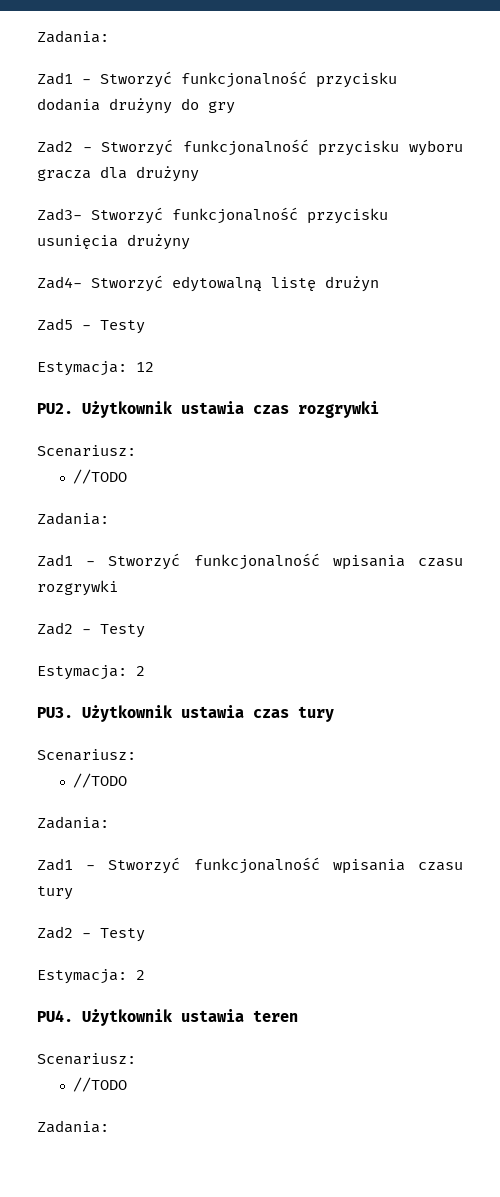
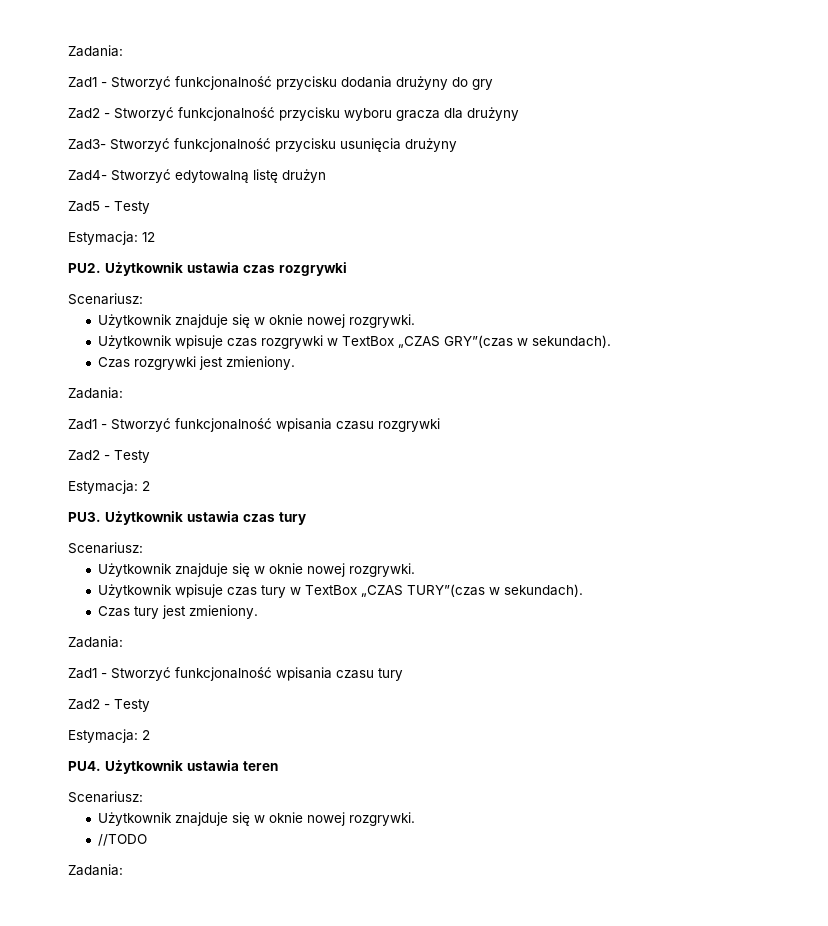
  PU2. Użytkownik ustawia czas rozgrywki
  Scenariusz:
- //TODO
+ Użytkownik znajduje się w oknie nowej rozgrywki.
+ Użytkownik wpisuje czas rozgrywki w TextBox „CZAS GRY”(czas w sekundach).
+ Czas rozgrywki jest zmieniony.
  PU3. Użytkownik ustawia czas tury
  Scenariusz:
- //TODO
+ Użytkownik znajduje się w oknie nowej rozgrywki.
+ Użytkownik wpisuje czas tury w TextBox „CZAS TURY”(czas w sekundach).
+ Czas tury jest zmieniony.
  PU4. Użytkownik ustawia teren
  Scenariusz:
+ Użytkownik znajduje się w oknie nowej rozgrywki.

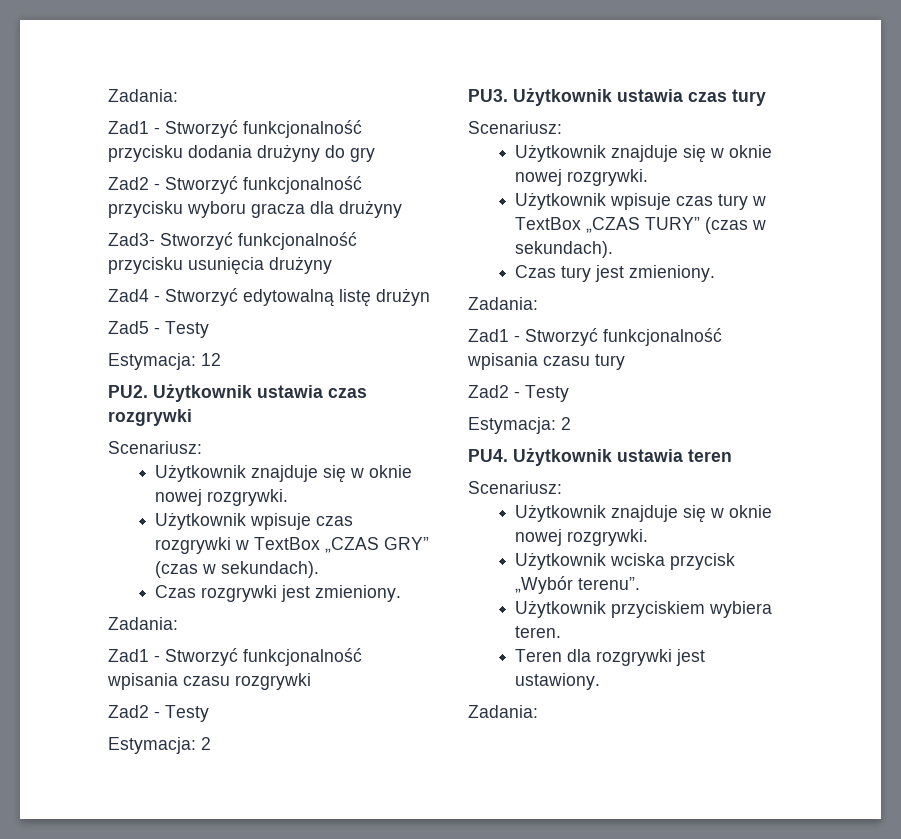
- Zad4- Stworzyć edytowalną listę drużyn
+ Zad4 - Stworzyć edytowalną listę drużyn
- Użytkownik wpisuje czas rozgrywki w TextBox „CZAS GRY”(czas w sekundach).
+ Użytkownik wpisuje czas rozgrywki w TextBox „CZAS GRY” (czas w sekundach).
- Użytkownik wpisuje czas tury w TextBox „CZAS TURY”(czas w sekundach).
+ Użytkownik wpisuje czas tury w TextBox „CZAS TURY” (czas w sekundach).
- //TODO
+ Użytkownik wciska przycisk „Wybór terenu”.
+ Użytkownik przyciskiem wybiera teren.
+ Teren dla rozgrywki jest ustawiony.

